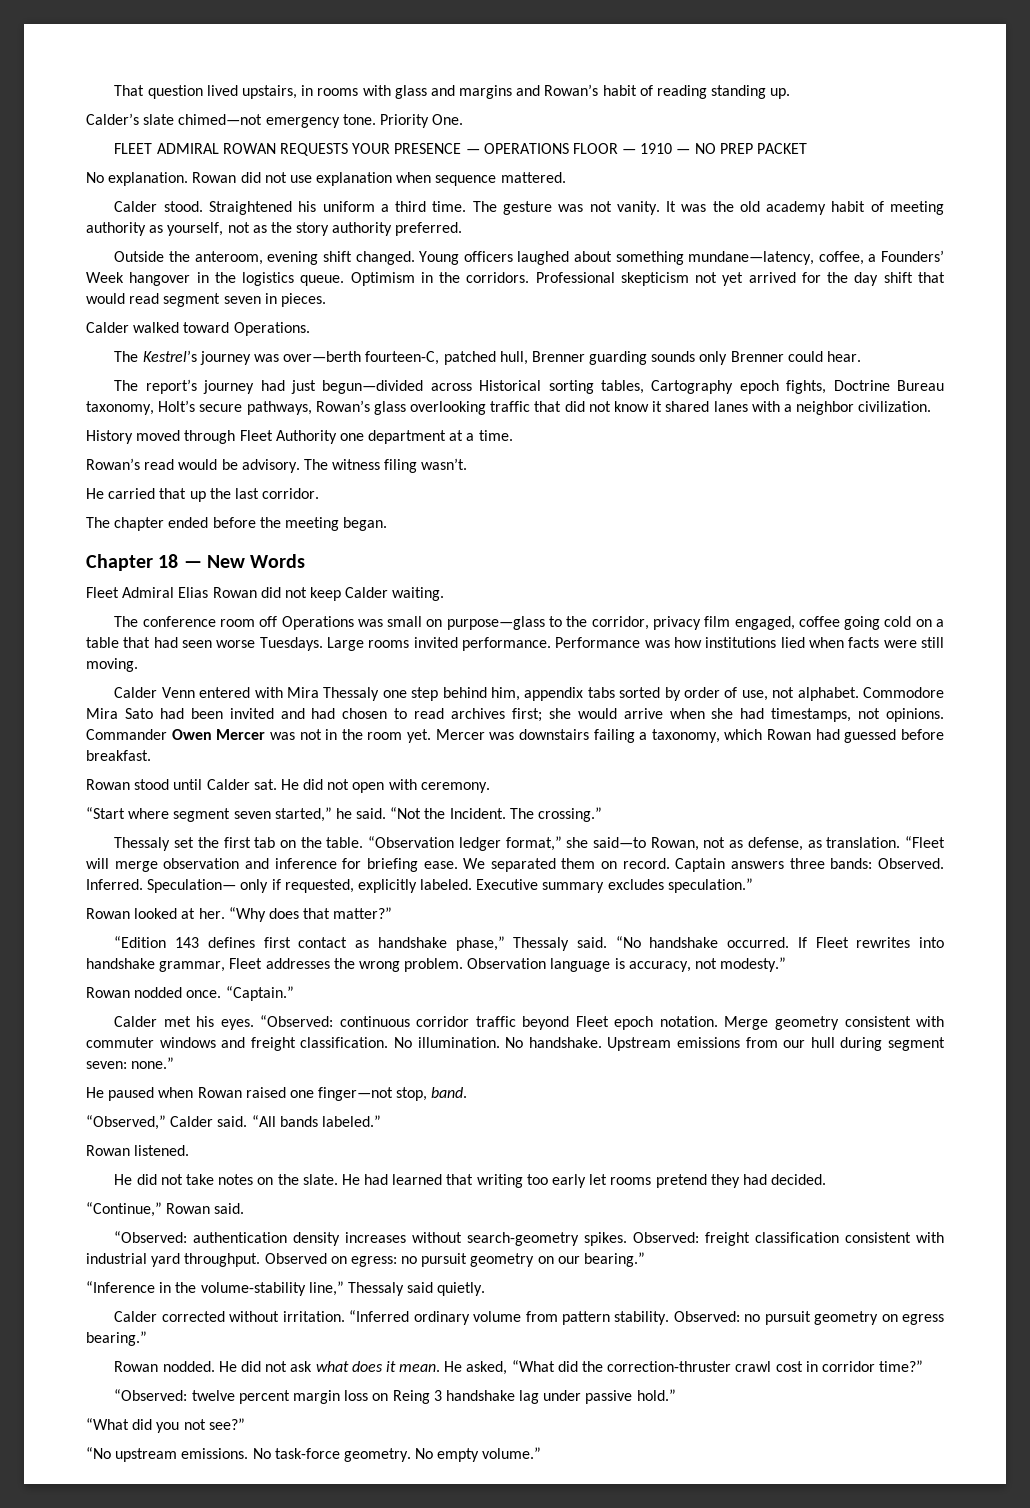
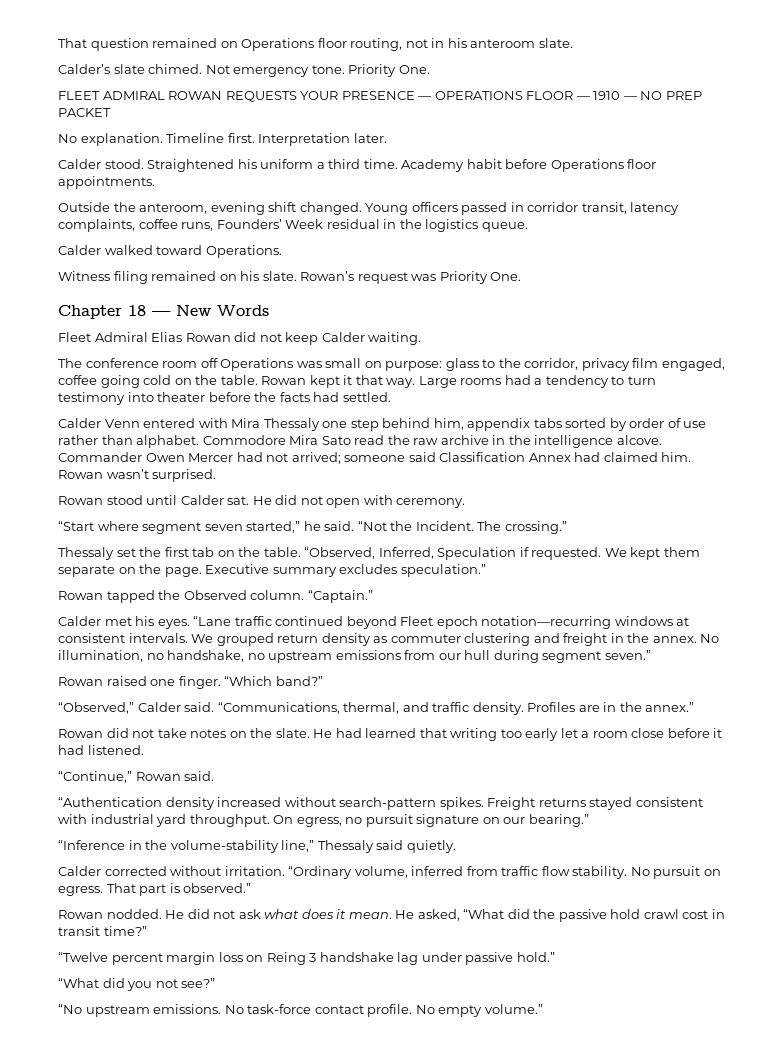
- That question lived upstairs, in rooms with glass and margins and Rowan’s habit of reading standing up.
+ That question remained on Operations floor routing, not in his anteroom slate.
- Calder’s slate chimed—not emergency tone.
+ Calder’s slate chimed. Not emergency tone.
- Rowan did not use explanation when sequence mattered.
+ Timeline first. Interpretation later.
- The gesture was not vanity. It was the old academy habit of meeting authority as yourself, not as the story authority preferred.
+ Academy habit before Operations floor appointments.
- Young officers laughed about something mundane—latency, coffee, a Founders’ Week hangover in the logistics queue. Optimism in the corridors. Professional skepticism not yet arrived for the day shift that would read segment seven in pieces.
+ Young officers passed in corridor transit, latency complaints, coffee runs, Founders’ Week residual in the logistics queue.
  Calder walked toward Operations.
- The Kestrel’s journey was over—berth fourteen-C, patched hull, Brenner guarding sounds only Brenner could hear.
- The report’s journey had just begun—divided across Historical sorting tables, Cartography epoch fights, Doctrine Bureau taxonomy, Holt’s secure pathways, Rowan’s glass overlooking traffic that did not know it shared lanes with a neighbor civilization.
- History moved through Fleet Authority one department at a time.
- Rowan’s read would be advisory. The witness filing wasn’t.
- He carried that up the last corridor.
- The chapter ended before the meeting began.
+ Witness filing remained on his slate. Rowan’s request was Priority One.
- The conference room off Operations was small on purpose—glass to the corridor, privacy film engaged, coffee going cold on a table that had seen worse Tuesdays. Large rooms invited performance. Performance was how institutions lied when facts were still moving.
+ The conference room off Operations was small on purpose: glass to the corridor, privacy film engaged, coffee going cold on the table. Rowan kept it that way. Large rooms had a tendency to turn testimony into theater before the facts had settled.
- Calder Venn entered with Mira Thessaly one step behind him, appendix tabs sorted by order of use, not alphabet.
+ Calder Venn entered with Mira Thessaly one step behind him, appendix tabs sorted by order of use rather than alphabet.
- Commodore Mira Sato had been invited and had chosen to read archives first; she would arrive when she had timestamps, not opinions. Commander Owen Mercer was not in the room yet. Mercer was downstairs failing a taxonomy, which Rowan had guessed before breakfast.
+ Commodore Mira Sato read the raw archive in the intelligence alcove. Commander Owen Mercer had not arrived; someone said Classification Annex had claimed him. Rowan wasn’t surprised.
- “Observation ledger format,” she said—to Rowan, not as defense, as translation. “Fleet will merge observation and inference for briefing ease. We separated them on record. Captain answers three bands: Observed. Inferred. Speculation— only if requested, explicitly labeled.
+ “Observed, Inferred, Speculation if requested. We kept them separate on the page.
- Rowan looked at her. “Why does that matter?”
- “Edition 143 defines first contact as handshake phase,” Thessaly said. “No handshake occurred. If Fleet rewrites into handshake grammar, Fleet addresses the wrong problem. Observation language is accuracy, not modesty.”
- Rowan nodded once.
+ Rowan tapped the Observed column.
- “Observed: continuous corridor traffic beyond Fleet epoch notation. Merge geometry consistent with commuter windows and freight classification. No illumination. No handshake. Upstream emissions from our hull during segment seven: none.”
- He paused when Rowan raised one finger—not stop, band.
- “Observed,” Calder said. “All bands labeled.”
- Rowan listened.
- He did not take notes on the slate.
+ “Lane traffic continued beyond Fleet epoch notation—recurring windows at consistent intervals. We grouped return density as commuter clustering and freight in the annex. No illumination, no handshake, no upstream emissions from our hull during segment seven.”
+ Rowan raised one finger. “Which band?”
+ “Observed,” Calder said. “Communications, thermal, and traffic density. Profiles are in the annex.”
+ Rowan did not take notes on the slate.
- He had learned that writing too early let rooms pretend they had decided.
+ He had learned that writing too early let a room close before it had listened.
  “Continue,” Rowan said.
- “Observed: authentication density increases without search-geometry spikes. Observed: freight classification consistent with industrial yard throughput.
+ “Authentication density increased without search-pattern spikes. Freight returns stayed consistent with industrial yard throughput.
- Observed on egress: no pursuit geometry on our bearing.”
+ On egress, no pursuit signature on our bearing.”
- “Inferred ordinary volume from pattern stability. Observed: no pursuit geometry on egress bearing.”
+ “Ordinary volume, inferred from traffic flow stability. No pursuit on egress. That part is observed.”
- He asked, “What did the correction-thruster crawl cost in corridor time?”
+ He asked, “What did the passive hold crawl cost in transit time?”
- “Observed: twelve percent margin loss on Reing 3 handshake lag under passive hold.”
+ “Twelve percent margin loss on Reing 3 handshake lag under passive hold.”
- No task-force geometry.
+ No task-force contact profile.

